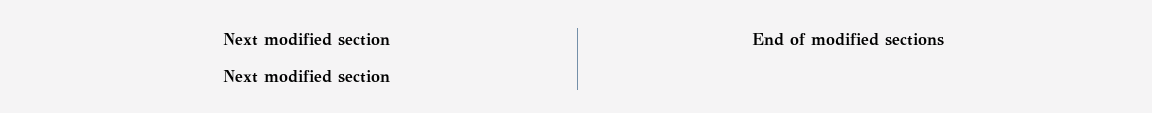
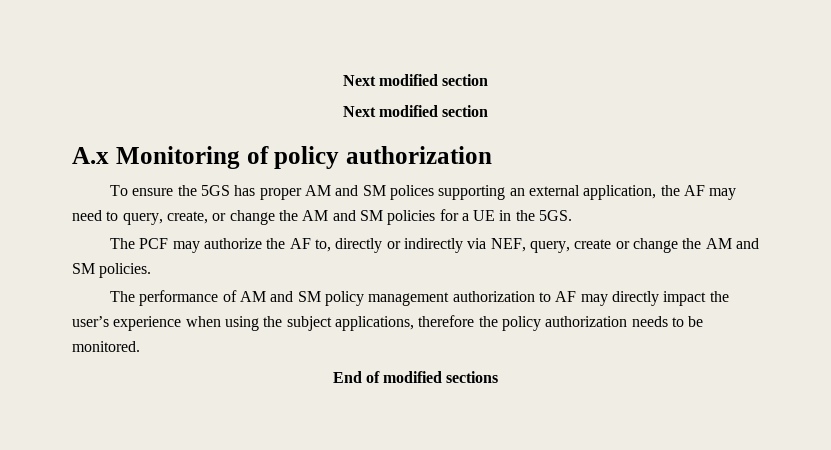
+ A.x Monitoring of policy authorization
+ To ensure the 5GS has proper AM and SM polices supporting an external application, the AF may need to query, create, or change the AM and SM policies for a UE in the 5GS.
+ The PCF may authorize the AF to, directly or indirectly via NEF, query, create or change the AM and SM policies.
+ The performance of AM and SM policy management authorization to AF may directly impact the user’s experience when using the subject applications, therefore the policy authorization needs to be monitored.

